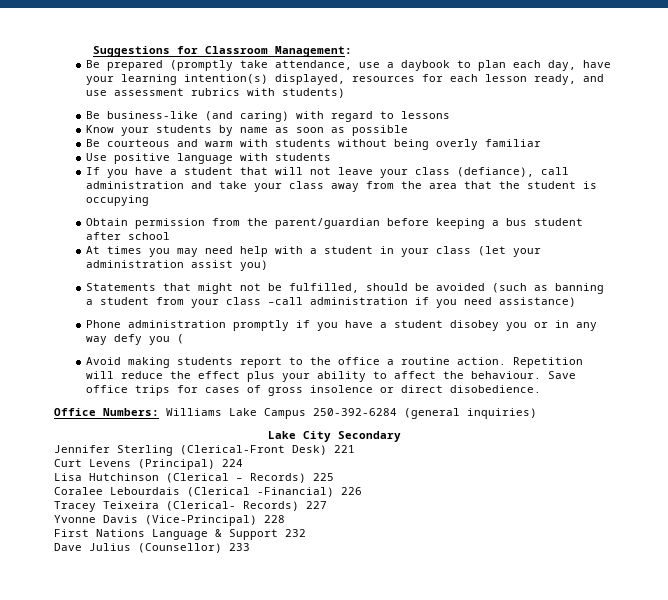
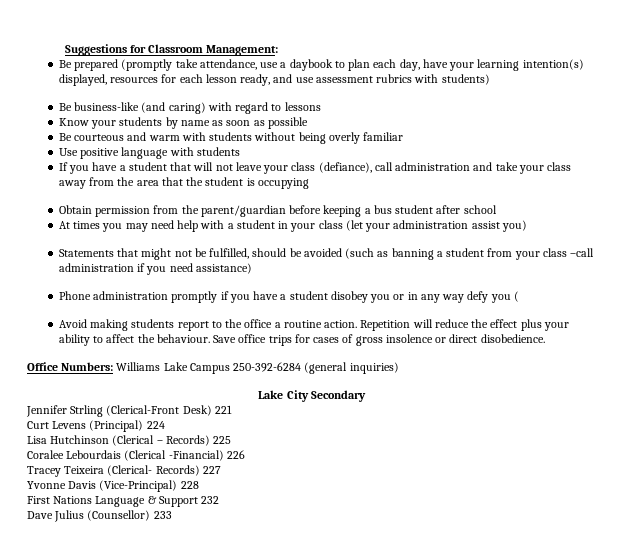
- Jennifer Sterling (Clerical-Front Desk) 221
+ Jennifer Strling (Clerical-Front Desk) 221

